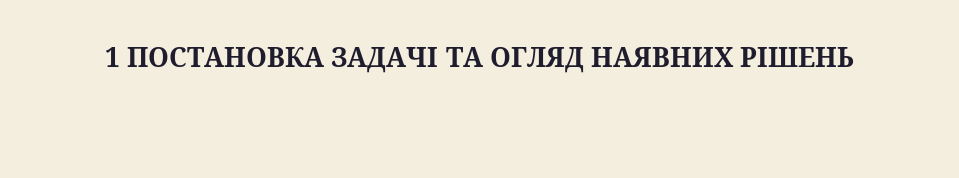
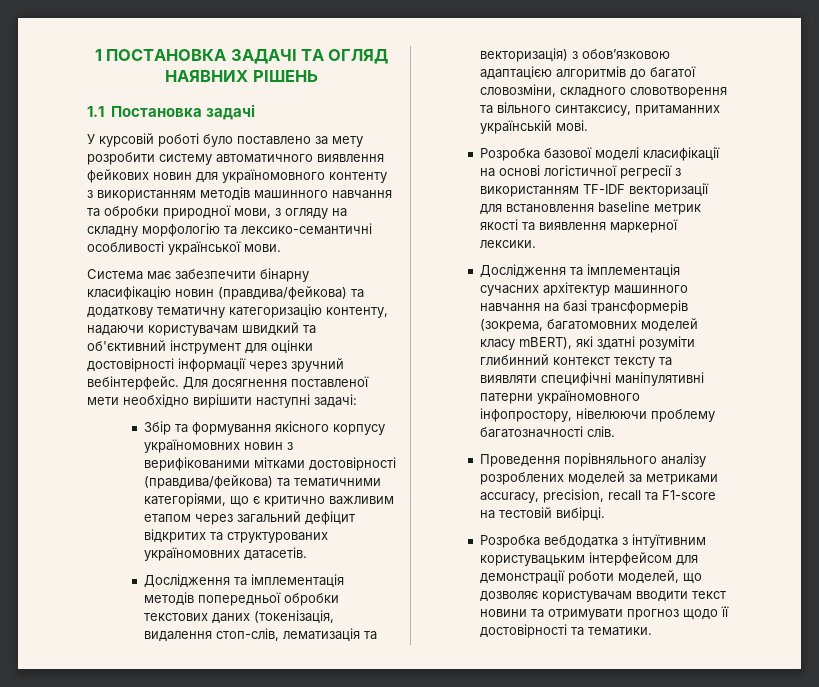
+ 1.1 Постановка задачі
+ У курсовій роботі було поставлено за мету розробити систему автоматичного виявлення фейкових новин для україномовного контенту з використанням методів машинного навчання та обробки природної мови, з огляду на складну морфологію та лексико-семантичні особливості української мови.
+ Система має забезпечити бінарну класифікацію новин (правдива/фейкова) та додаткову тематичну категоризацію контенту, надаючи користувачам швидкий та об'єктивний інструмент для оцінки достовірності інформації через зручний вебінтерфейс. Для досягнення поставленої мети необхідно вирішити наступні задачі:
+ Збір та формування якісного корпусу україномовних новин з верифікованими мітками достовірності (правдива/фейкова) та тематичними категоріями, що є критично важливим етапом через загальний дефіцит відкритих та структурованих україномовних датасетів.
+ Дослідження та імплементація методів попередньої обробки текстових даних (токенізація, видалення стоп-слів, лематизація та векторизація) з обов’язковою адаптацією алгоритмів до багатої словозміни, складного словотворення та вільного синтаксису, притаманних українській мові.
+ Розробка базової моделі класифікації на основі логістичної регресії з використанням TF-IDF векторизації для встановлення baseline метрик якості та виявлення маркерної лексики.
+ Дослідження та імплементація сучасних архітектур машинного навчання на базі трансформерів (зокрема, багатомовних моделей класу mBERT), які здатні розуміти глибинний контекст тексту та виявляти специфічні маніпулятивні патерни україномовного інфопростору, нівелюючи проблему багатозначності слів.
+ Проведення порівняльного аналізу розроблених моделей за метриками accuracy, precision, recall та F1-score на тестовій вибірці.
+ Розробка вебдодатка з інтуїтивним користувацьким інтерфейсом для демонстрації роботи моделей, що дозволяє користувачам вводити текст новини та отримувати прогноз щодо її достовірності та тематики.

